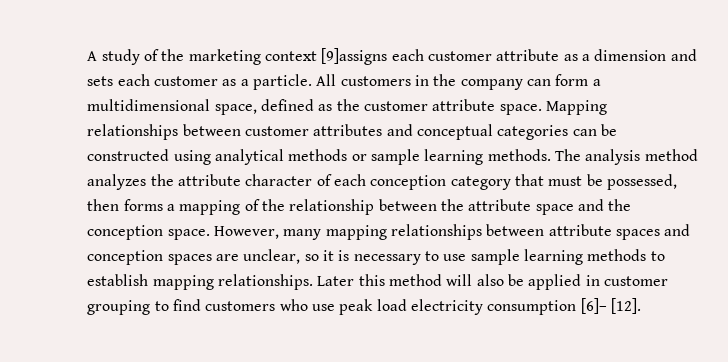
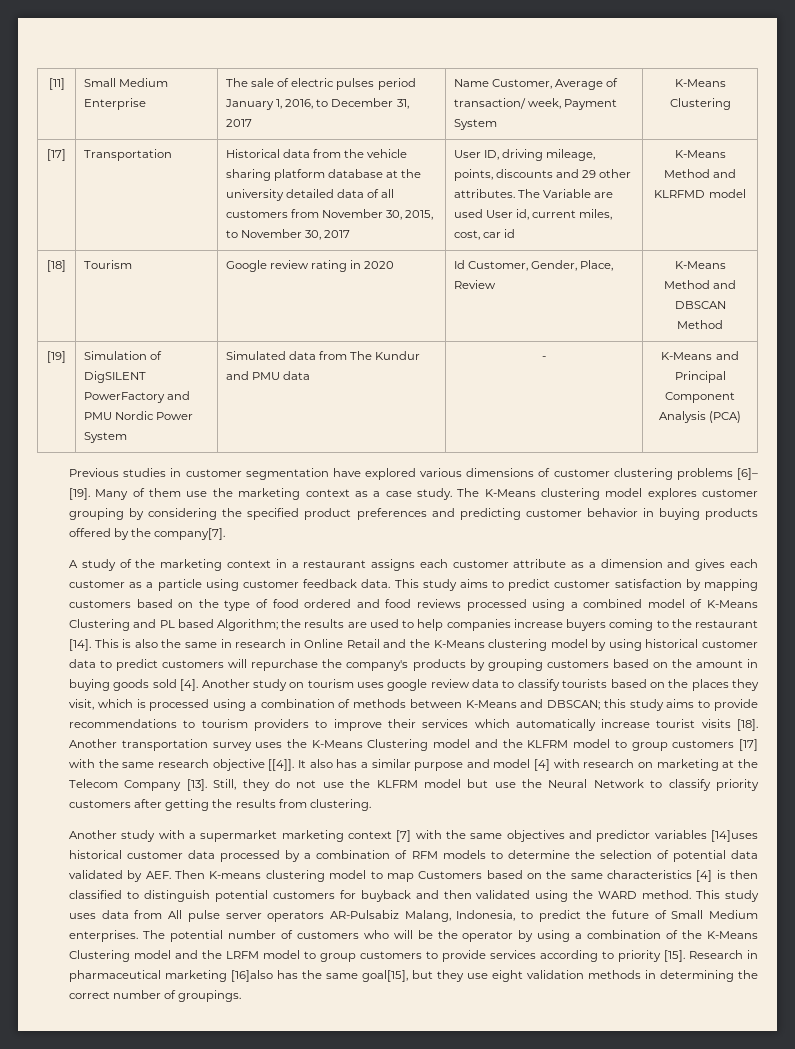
+ [11] | Small Medium Enterprise | The sale of electric pulses period January 1, 2016, to December 31, 2017 | Name Customer, Average of transaction/ week, Payment System | K-Means Clustering
+ [17] | Transportation | Historical data from the vehicle sharing platform database at the university detailed data of all customers from November 30, 2015, to November 30, 2017 | User ID, driving mileage, points, discounts and 29 other attributes. The Variable are used User id, current miles, cost, car id | K-Means Method and KLRFMD model
+ [18] | Tourism | Google review rating in 2020 | Id Customer, Gender, Place, Review | K-Means Method and DBSCAN Method
+ [19] | Simulation of DigSILENT PowerFactory and PMU Nordic Power System | Simulated data from The Kundur and PMU data | - | K-Means and Principal Component Analysis (PCA)
+ Previous studies in customer segmentation have explored various dimensions of customer clustering problems [6]– [19]. Many of them use the marketing context as a case study. The K-Means clustering model explores customer grouping by considering the specified product preferences and predicting customer behavior in buying products offered by the company[7].
- A study of the marketing context [9]assigns each customer attribute as a dimension and sets each customer as a particle. All customers in the company can form a multidimensional space, defined as the customer attribute space. Mapping relationships between customer attributes and conceptual categories can be constructed using analytical methods or sample learning methods. The analysis method analyzes the attribute character of each conception category that must be possessed, then forms a mapping of the relationship between the attribute space and the conception space. However, many mapping relationships between attribute spaces and conception spaces are unclear, so it is necessary to use sample learning methods to establish mapping relationships. Later this method will also be applied in customer grouping to find customers who use peak load electricity consumption [6]– [12].
+ A study of the marketing context in a restaurant assigns each customer attribute as a dimension and gives each customer as a particle using customer feedback data. This study aims to predict customer satisfaction by mapping customers based on the type of food ordered and food reviews processed using a combined model of K-Means Clustering and PL based Algorithm; the results are used to help companies increase buyers coming to the restaurant [14]. This is also the same in research in Online Retail and the K-Means clustering model by using historical customer data to predict customers will repurchase the company's products by grouping customers based on the amount in buying goods sold [4]. Another study on tourism uses google review data to classify tourists based on the places they visit, which is processed using a combination of methods between K-Means and DBSCAN; this study aims to provide recommendations to tourism providers to improve their services which automatically increase tourist visits [18]. Another transportation survey uses the K-Means Clustering model and the KLFRM model to group customers [17] with the same research objective [[4]]. It also has a similar purpose and model [4] with research on marketing at the Telecom Company [13]. Still, they do not use the KLFRM model but use the Neural Network to classify priority customers after getting the results from clustering.
+ Another study with a supermarket marketing context [7] with the same objectives and predictor variables [14]uses historical customer data processed by a combination of RFM models to determine the selection of potential data validated by AEF. Then K-means clustering model to map Customers based on the same characteristics [4] is then classified to distinguish potential customers for buyback and then validated using the WARD method. This study uses data from All pulse server operators AR-Pulsabiz Malang, Indonesia, to predict the future of Small Medium enterprises. The potential number of customers who will be the operator by using a combination of the K-Means Clustering model and the LRFM model to group customers to provide services according to priority [15]. Research in pharmaceutical marketing [16]also has the same goal[15], but they use eight validation methods in determining the correct number of groupings.

